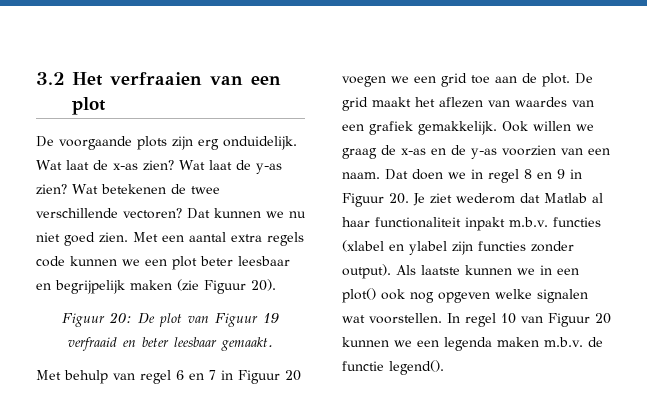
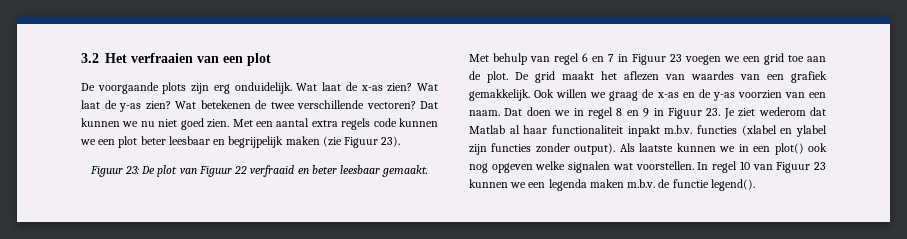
- Met een aantal extra regels code kunnen we een plot beter leesbaar en begrijpelijk maken (zie Figuur 20).
- Figuur 20: De plot van Figuur 19 verfraaid en beter leesbaar gemaakt.
+ Met een aantal extra regels code kunnen we een plot beter leesbaar en begrijpelijk maken (zie Figuur 23).
+ Figuur 23: De plot van Figuur 22 verfraaid en beter leesbaar gemaakt.
- Met behulp van regel 6 en 7 in Figuur 20 voegen we een grid toe aan de plot.
+ Met behulp van regel 6 en 7 in Figuur 23 voegen we een grid toe aan de plot.
- Dat doen we in regel 8 en 9 in Figuur 20. Je ziet wederom dat Matlab al haar functionaliteit inpakt m.b.v. functies (xlabel en ylabel zijn functies zonder output).
+ Dat doen we in regel 8 en 9 in Figuur 23. Je ziet wederom dat Matlab al haar functionaliteit inpakt m.b.v. functies (xlabel en ylabel zijn functies zonder output).
- In regel 10 van Figuur 20 kunnen we een legenda maken m.b.v. de functie legend().
+ In regel 10 van Figuur 23 kunnen we een legenda maken m.b.v. de functie legend().

